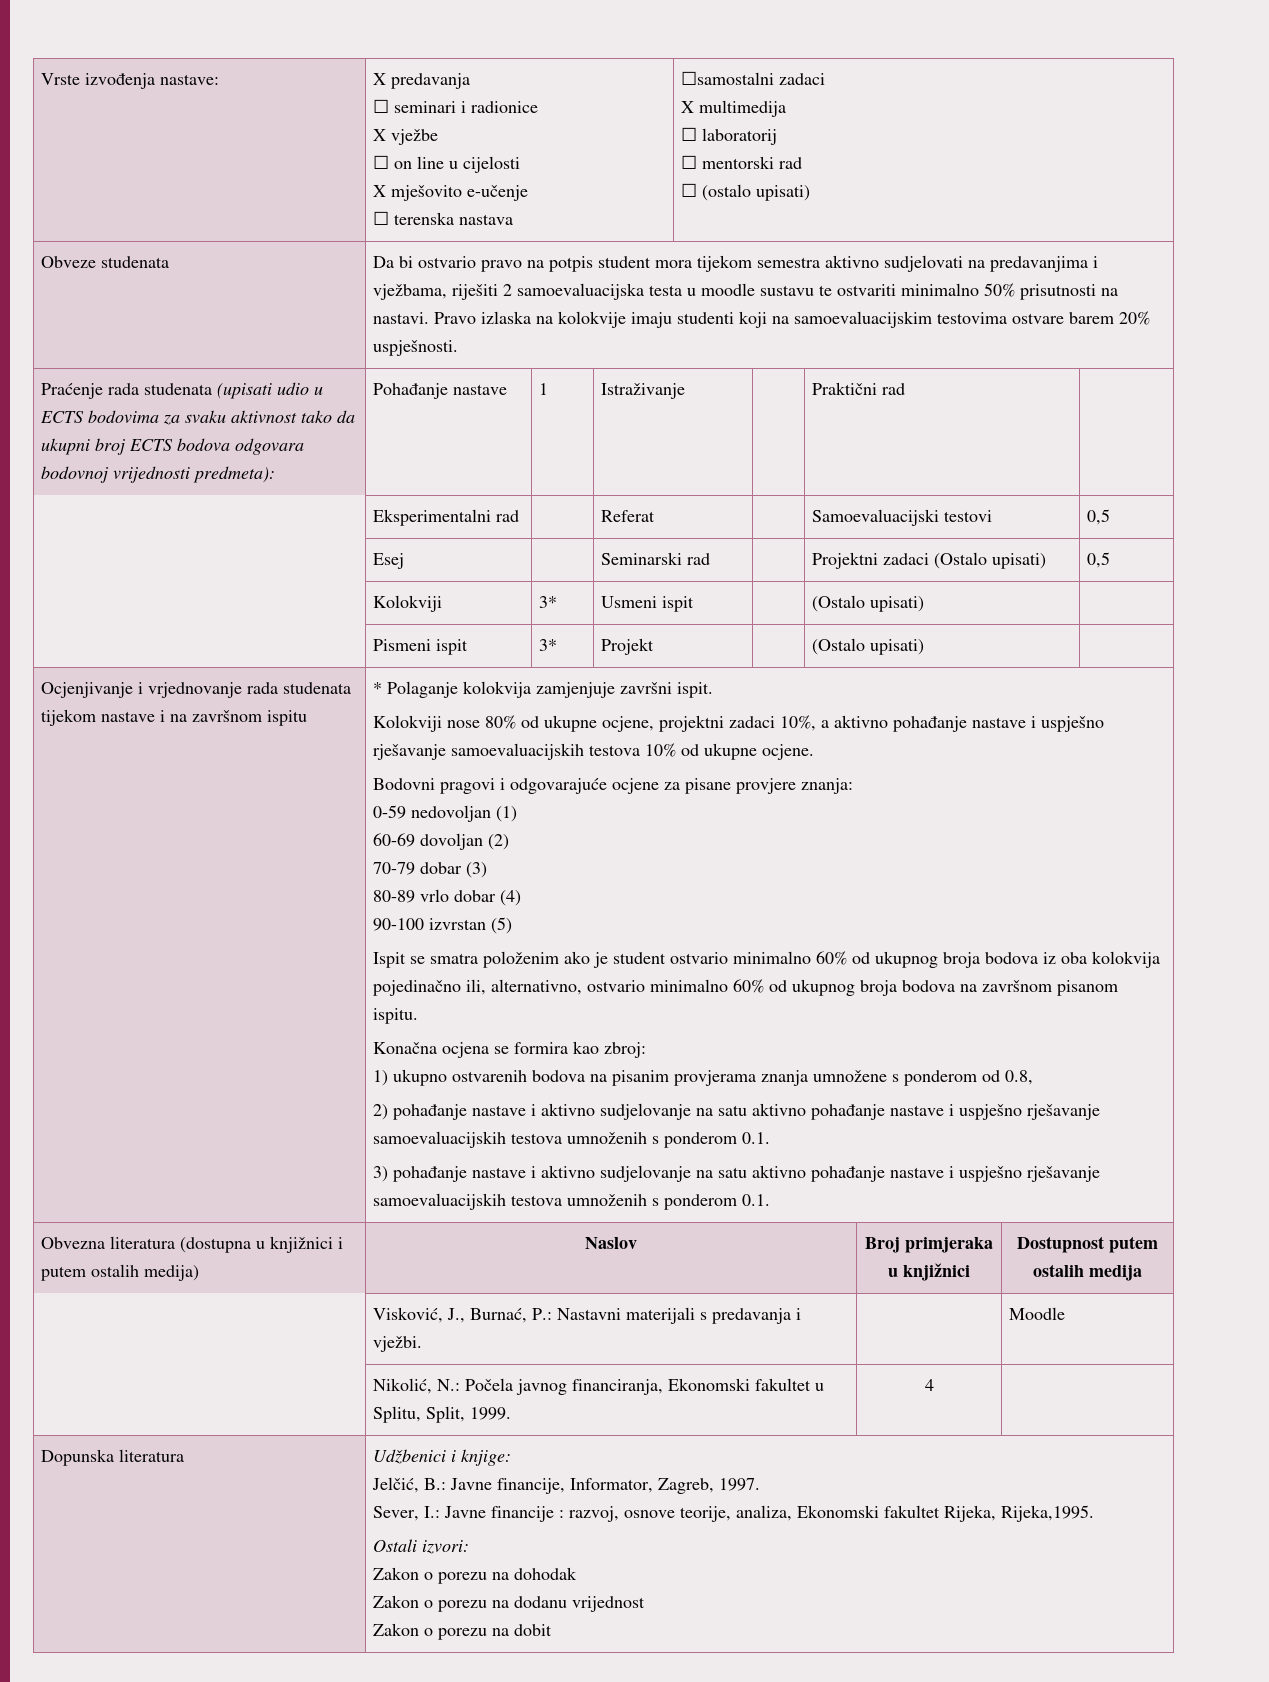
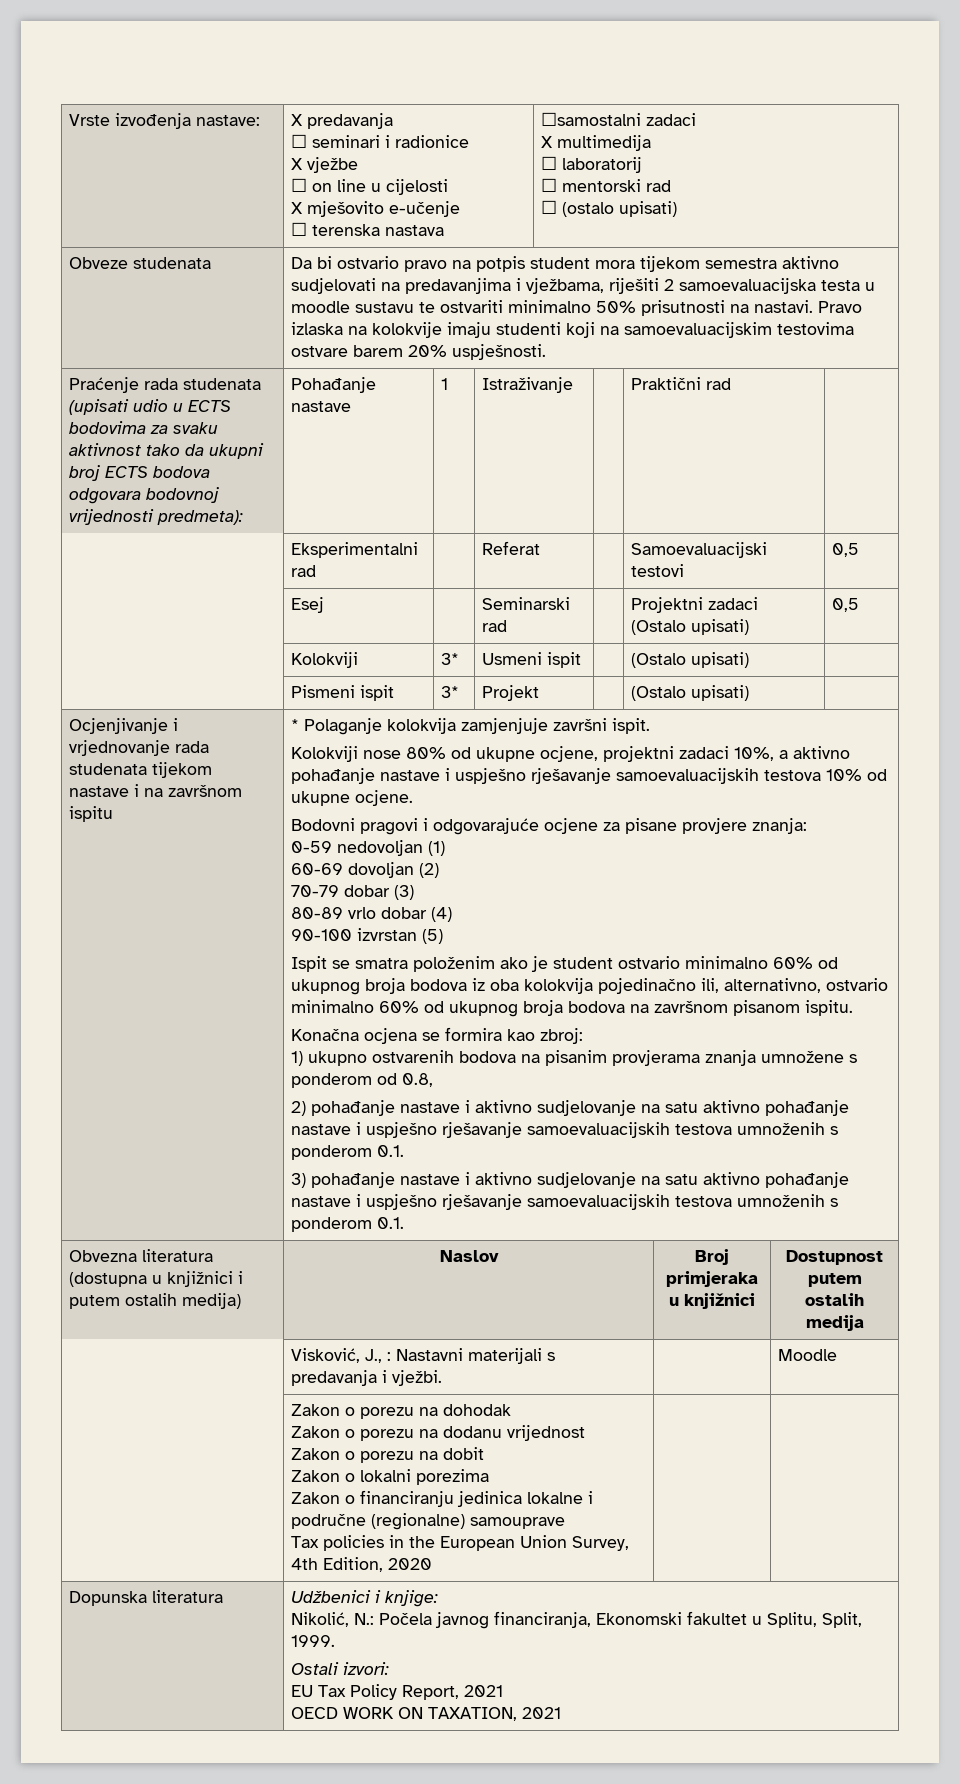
- | Visković, J., Burnać, P.: Nastavni materijali s predavanja i vježbi. | | Moodle
+ | Visković, J., : Nastavni materijali s predavanja i vježbi. | | Moodle
- | Nikolić, N.: Počela javnog financiranja, Ekonomski fakultet u Splitu, Split, 1999. | 4 |
- Dopunska literatura | Udžbenici i knjige:
- Jelčić, B.: Javne financije, Informator, Zagreb, 1997.
- Sever, I.: Javne financije : razvoj, osnove teorije, analiza, Ekonomski fakultet Rijeka, Rijeka,1995.
- Ostali izvori:
- Zakon o porezu na dohodak
+ | Zakon o porezu na dohodak
  Zakon o porezu na dodanu vrijednost
  Zakon o porezu na dobit
+ Zakon o lokalni porezima
+ Zakon o financiranju jedinica lokalne i područne (regionalne) samouprave
+ Tax policies in the European Union Survey, 4th Edition, 2020 | |
+ Dopunska literatura | Udžbenici i knjige:
+ Nikolić, N.: Počela javnog financiranja, Ekonomski fakultet u Splitu, Split, 1999.
+ Ostali izvori:
+ EU Tax Policy Report, 2021
+ OECD WORK ON TAXATION, 2021

